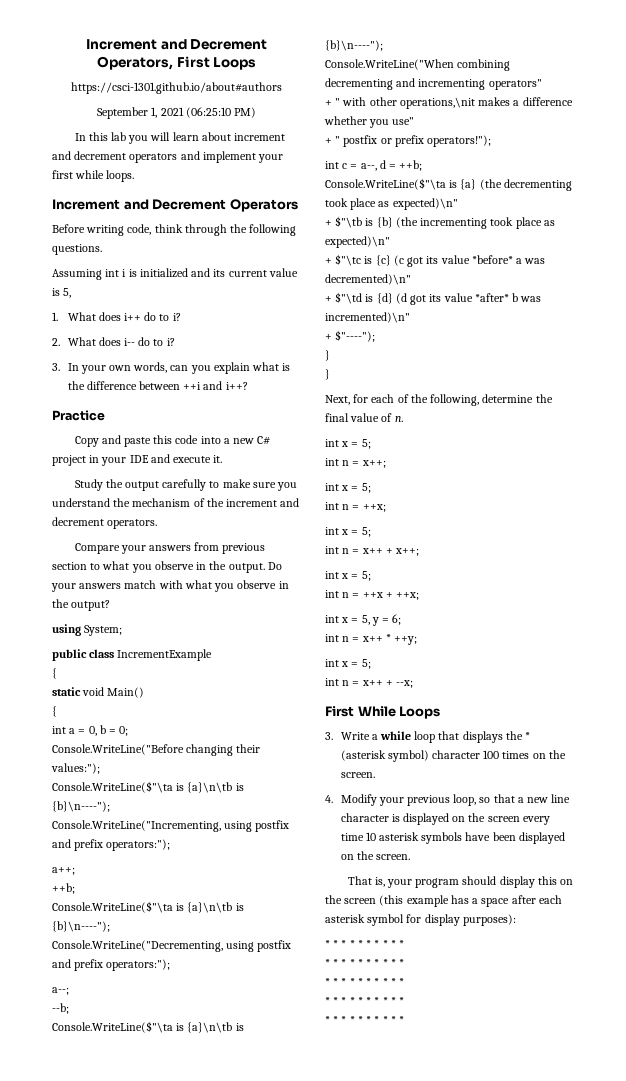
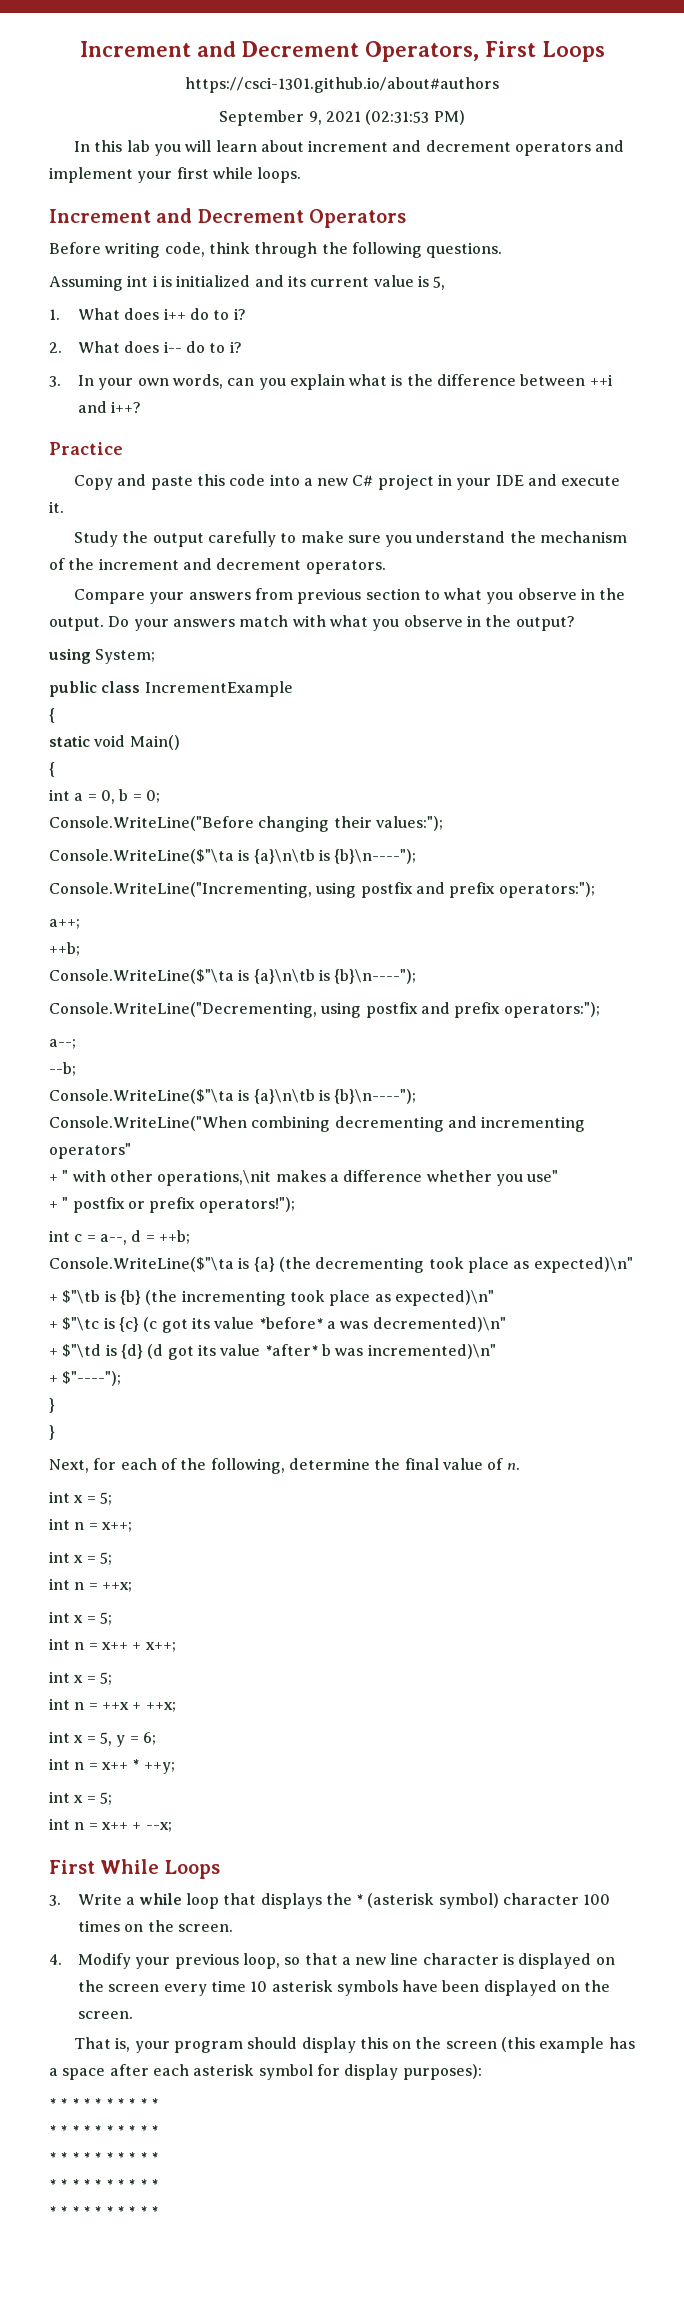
- September 1, 2021 (06:25:10 PM)
+ September 9, 2021 (02:31:53 PM)

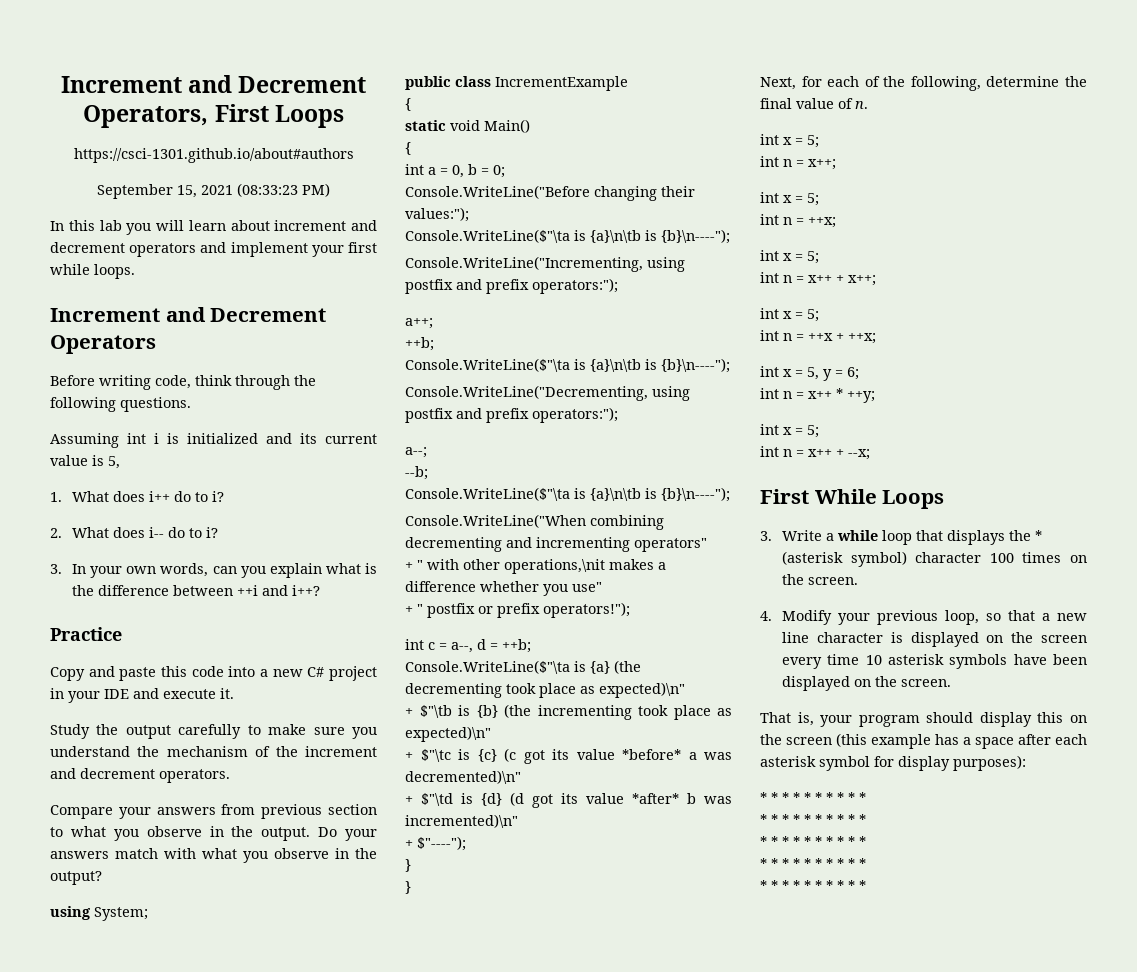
- September 9, 2021 (02:31:53 PM)
+ September 15, 2021 (08:33:23 PM)

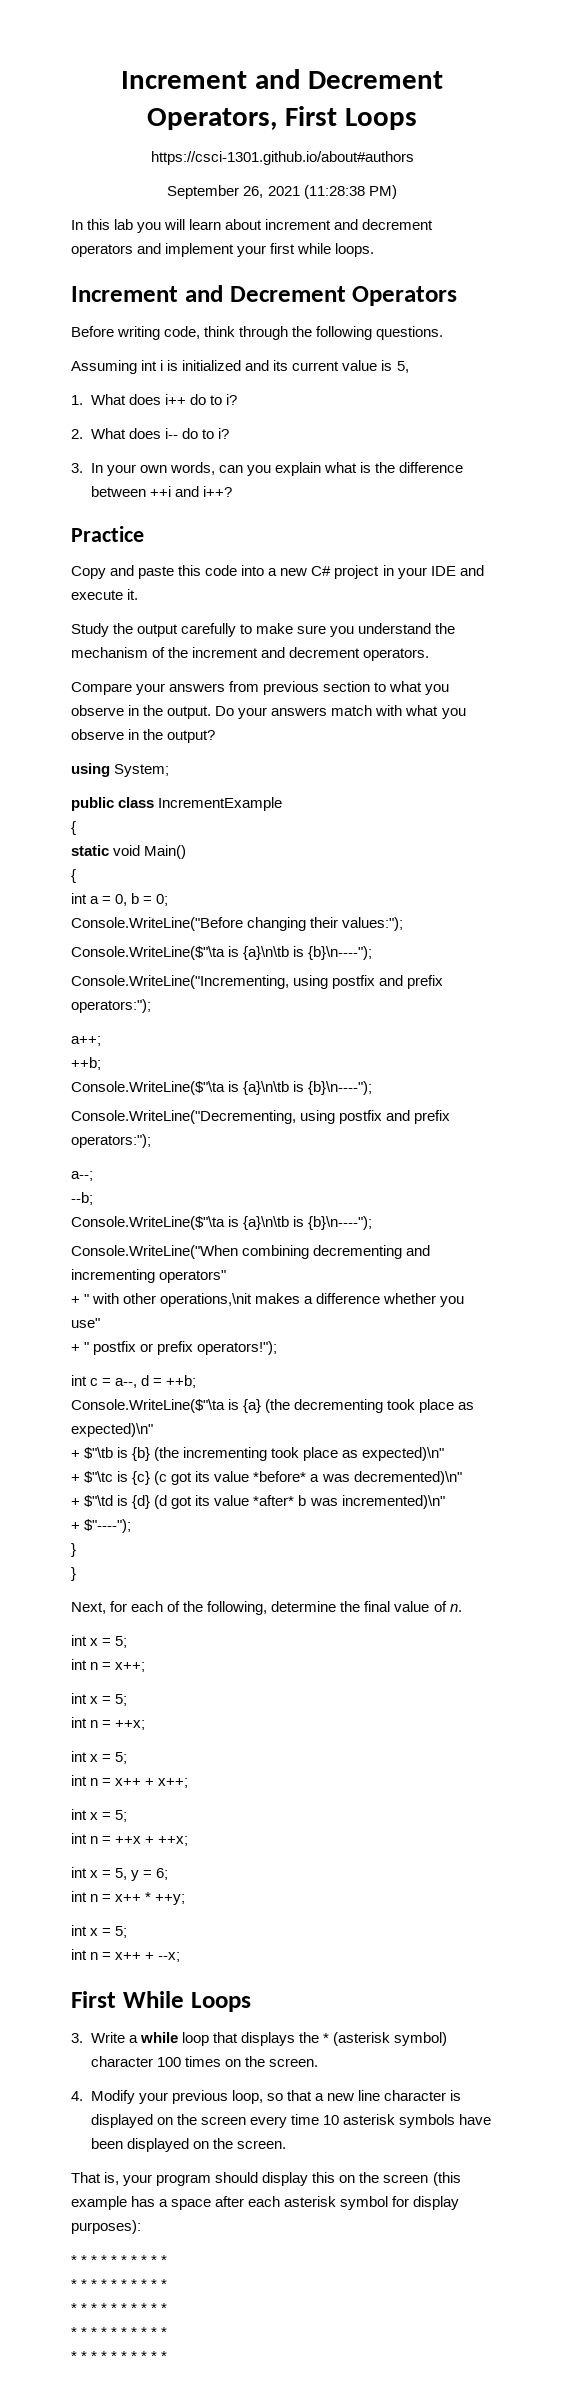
- September 15, 2021 (08:33:23 PM)
+ September 26, 2021 (11:28:38 PM)

